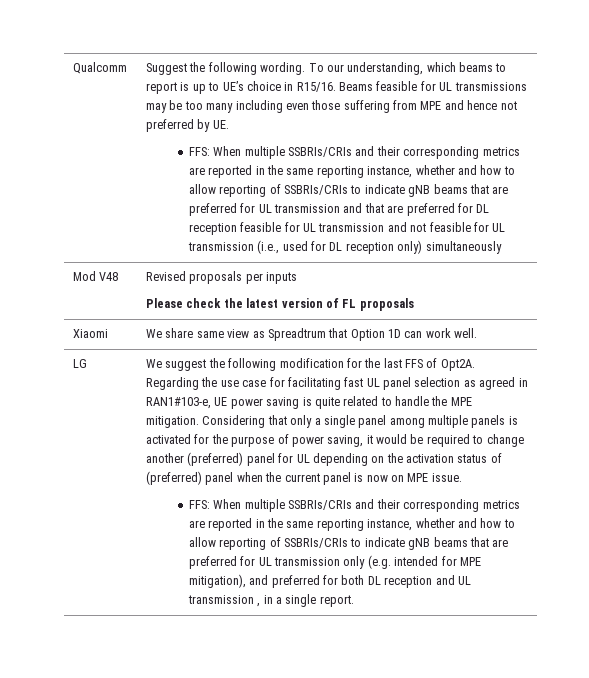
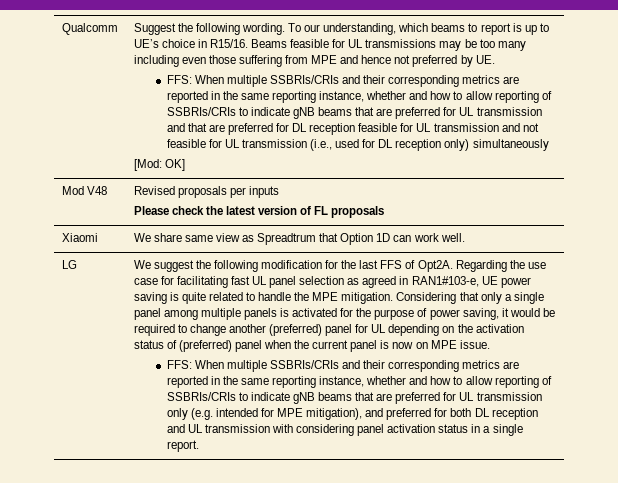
+ [Mod: OK]
- FFS: When multiple SSBRIs/CRIs and their corresponding metrics are reported in the same reporting instance, whether and how to allow reporting of SSBRIs/CRIs to indicate gNB beams that are preferred for UL transmission only (e.g. intended for MPE mitigation), and preferred for both DL reception and UL transmission , in a single report.
+ FFS: When multiple SSBRIs/CRIs and their corresponding metrics are reported in the same reporting instance, whether and how to allow reporting of SSBRIs/CRIs to indicate gNB beams that are preferred for UL transmission only (e.g. intended for MPE mitigation), and preferred for both DL reception and UL transmission with considering panel activation status in a single report.

